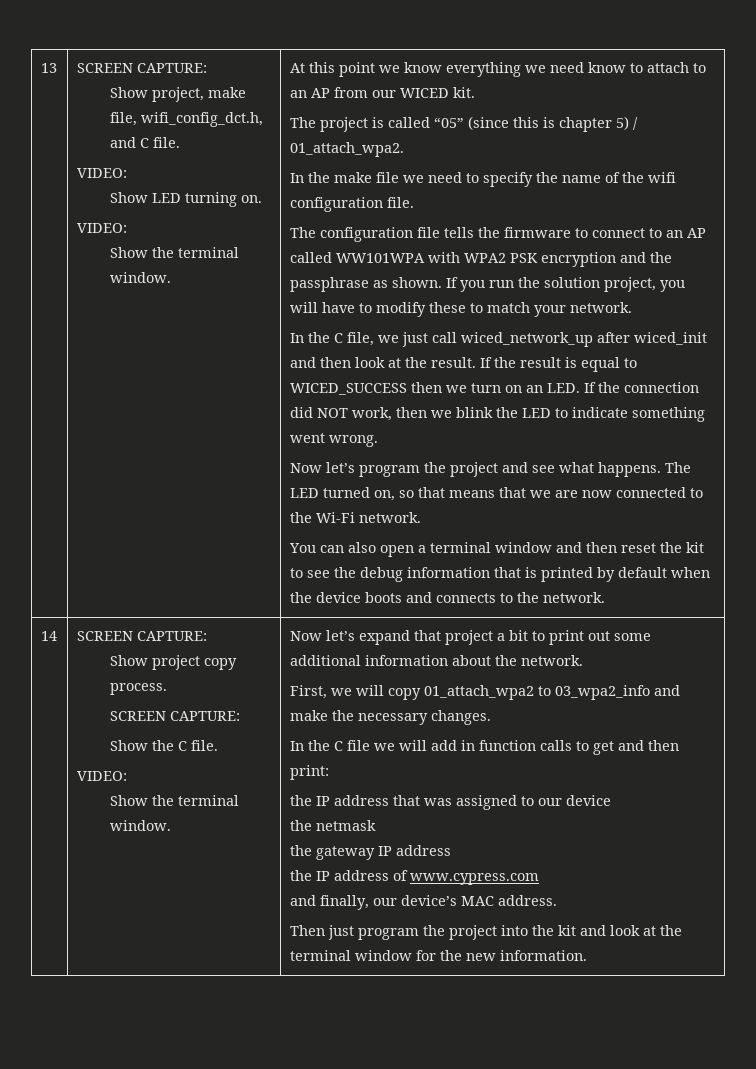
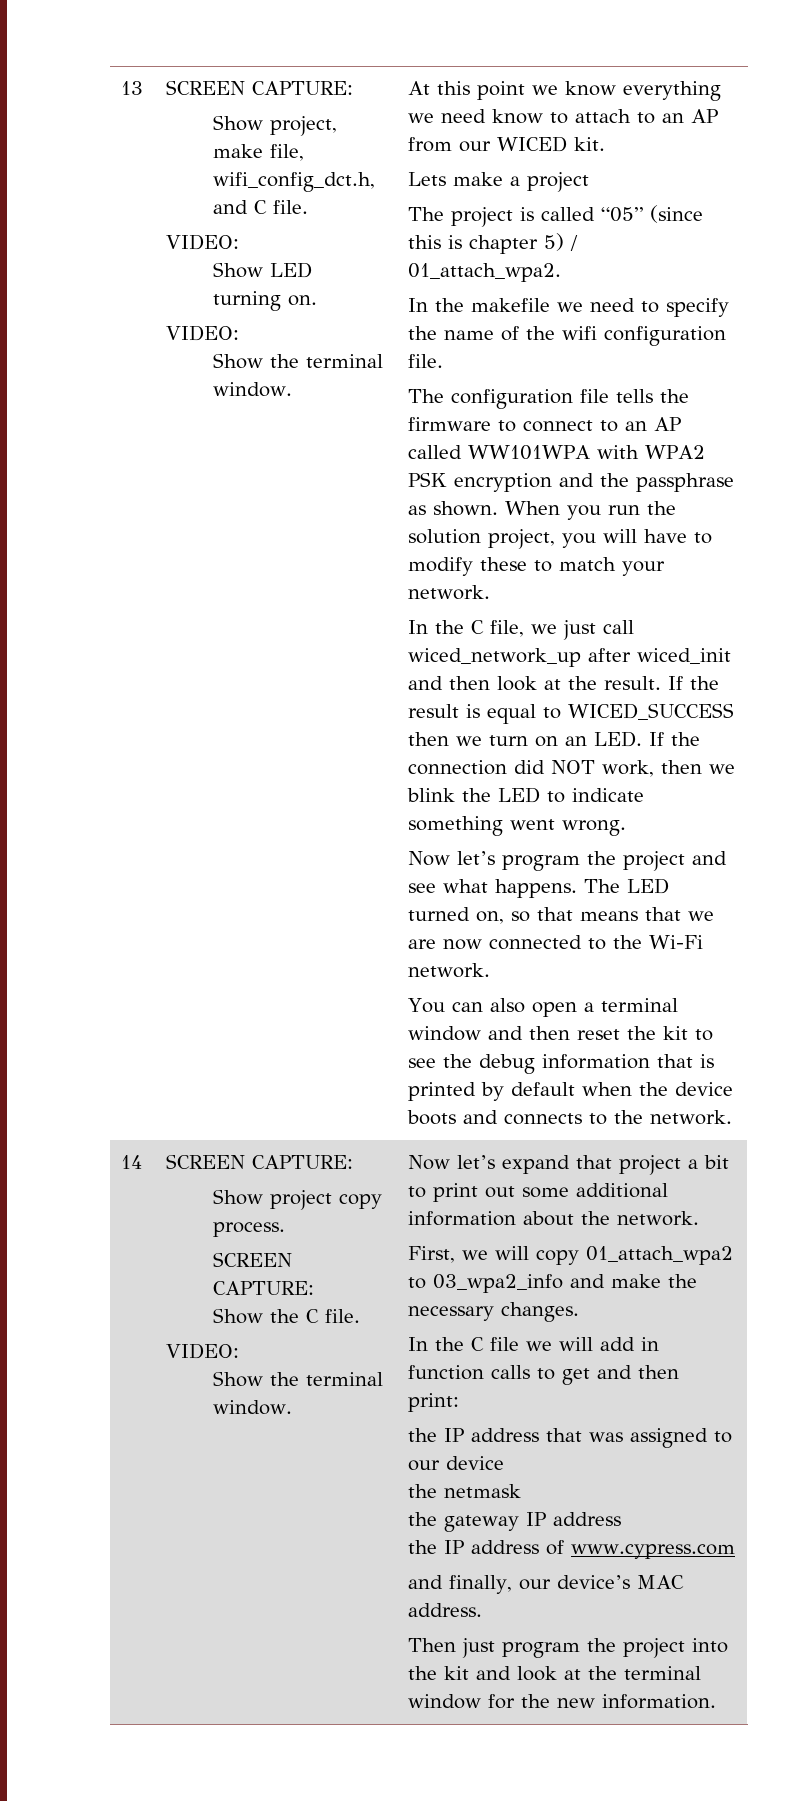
+ Lets make a project
- In the make file we need to specify the name of the wifi configuration file.
+ In the makefile we need to specify the name of the wifi configuration file.
- If you run the solution project, you will have to modify these to match your network.
+ When you run the solution project, you will have to modify these to match your network.

